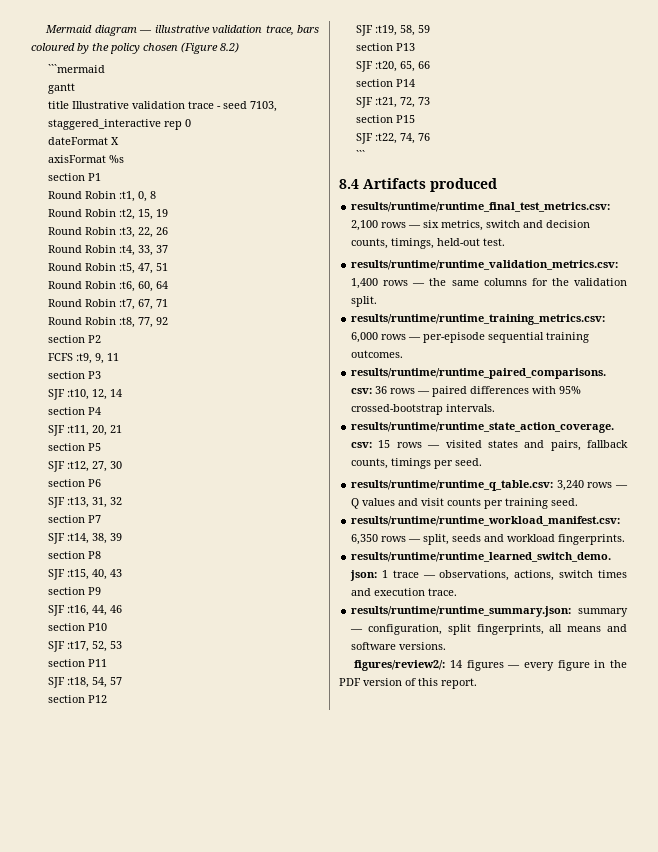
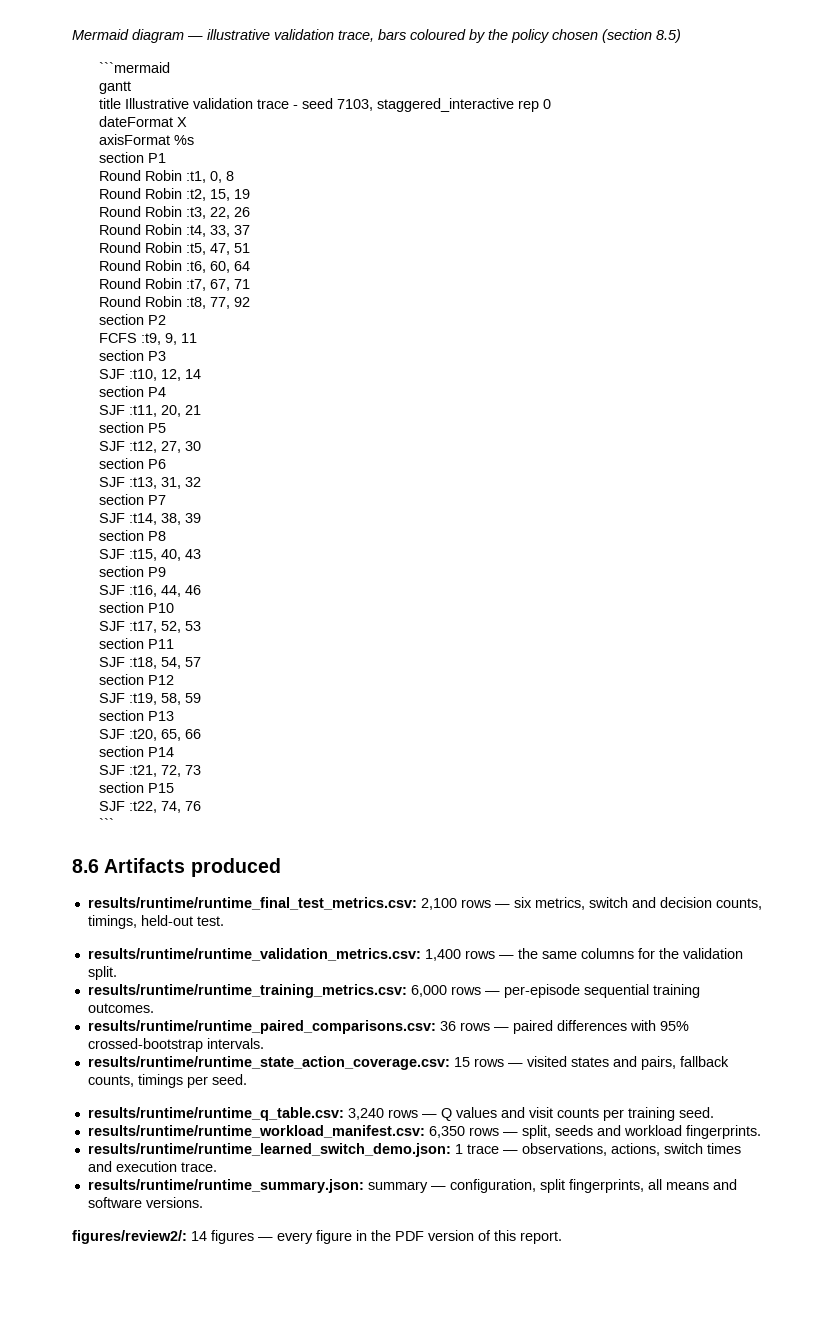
- Mermaid diagram — illustrative validation trace, bars coloured by the policy chosen (Figure 8.2)
+ Mermaid diagram — illustrative validation trace, bars coloured by the policy chosen (section 8.5)
- 8.4 Artifacts produced
+ 8.6 Artifacts produced

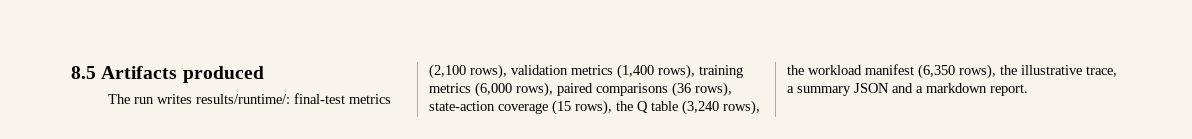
- Mermaid diagram — illustrative validation trace, bars coloured by the policy chosen (section 8.5)
- ```mermaid
- gantt
- title Illustrative validation trace - seed 7103, staggered_interactive rep 0
- dateFormat X
- axisFormat %s
- section P1
- Round Robin :t1, 0, 8
- Round Robin :t2, 15, 19
- Round Robin :t3, 22, 26
- Round Robin :t4, 33, 37
- Round Robin :t5, 47, 51
- Round Robin :t6, 60, 64
- Round Robin :t7, 67, 71
- Round Robin :t8, 77, 92
- section P2
- FCFS :t9, 9, 11
- section P3
- SJF :t10, 12, 14
- section P4
- SJF :t11, 20, 21
- section P5
- SJF :t12, 27, 30
- section P6
- SJF :t13, 31, 32
- section P7
- SJF :t14, 38, 39
- section P8
- SJF :t15, 40, 43
- section P9
- SJF :t16, 44, 46
- section P10
- SJF :t17, 52, 53
- section P11
- SJF :t18, 54, 57
- section P12
- SJF :t19, 58, 59
- section P13
- SJF :t20, 65, 66
- section P14
- SJF :t21, 72, 73
- section P15
- SJF :t22, 74, 76
- ```
- 8.6 Artifacts produced
- results/runtime/runtime_final_test_metrics.csv: 2,100 rows — six metrics, switch and decision counts, timings, held-out test.
- results/runtime/runtime_validation_metrics.csv: 1,400 rows — the same columns for the validation split.
- results/runtime/runtime_training_metrics.csv: 6,000 rows — per-episode sequential training outcomes.
- results/runtime/runtime_paired_comparisons.csv: 36 rows — paired differences with 95% crossed-bootstrap intervals.
- results/runtime/runtime_state_action_coverage.csv: 15 rows — visited states and pairs, fallback counts, timings per seed.
- results/runtime/runtime_q_table.csv: 3,240 rows — Q values and visit counts per training seed.
- results/runtime/runtime_workload_manifest.csv: 6,350 rows — split, seeds and workload fingerprints.
- results/runtime/runtime_learned_switch_demo.json: 1 trace — observations, actions, switch times and execution trace.
- results/runtime/runtime_summary.json: summary — configuration, split fingerprints, all means and software versions.
- figures/review2/: 14 figures — every figure in the PDF version of this report.
+ 8.5 Artifacts produced
+ The run writes results/runtime/: final-test metrics (2,100 rows), validation metrics (1,400 rows), training metrics (6,000 rows), paired comparisons (36 rows), state-action coverage (15 rows), the Q table (3,240 rows), the workload manifest (6,350 rows), the illustrative trace, a summary JSON and a markdown report.

